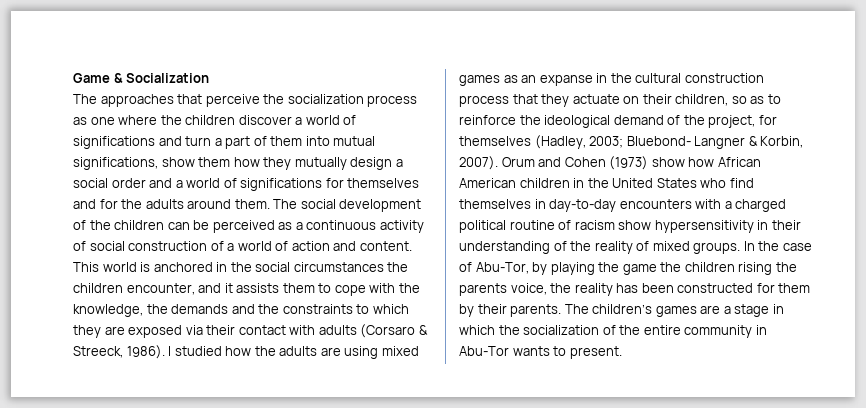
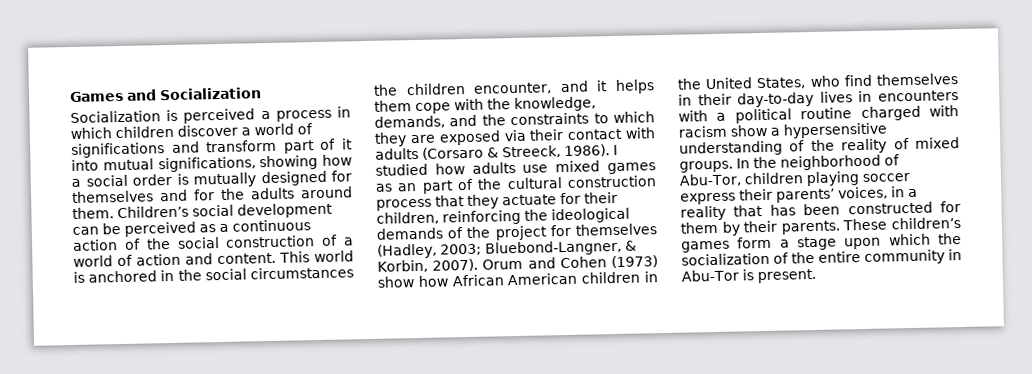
- Game & Socialization
+ Games and Socialization
- The approaches that perceive the socialization process as one where the children discover a world of significations and turn a part of them into mutual significations, show them how they mutually design a social order and a world of significations for themselves and for the adults around them.
+ Socialization is perceived a process in which children discover a world of significations and transform part of it into mutual significations, showing how a social order is mutually designed for themselves and for the adults around them.
- The social development of the children can be perceived as a continuous activity of social construction of a world of action and content.
+ Children’s social development can be perceived as a continuous action of the social construction of a world of action and content.
- This world is anchored in the social circumstances the children encounter, and it assists them to cope with the knowledge, the demands and the constraints to which they are exposed via their contact with adults (Corsaro & Streeck, 1986).
+ This world is anchored in the social circumstances the children encounter, and it helps them cope with the knowledge, demands, and the constraints to which they are exposed via their contact with adults (Corsaro & Streeck, 1986).
- I studied how the adults are using mixed games as an expanse in the cultural construction process that they actuate on their children, so as to reinforce the ideological demand of the project, for themselves (Hadley, 2003; Bluebond- Langner & Korbin, 2007).
+ I studied how adults use mixed games as an part of the cultural construction process that they actuate for their children, reinforcing the ideological demands of the project for themselves (Hadley, 2003; Bluebond-Langner, & Korbin, 2007).
- Orum and Cohen (1973) show how African American children in the United States who find themselves in day-to-day encounters with a charged political routine of racism show hypersensitivity in their understanding of the reality of mixed groups.
+ Orum and Cohen (1973) show how African American children in the United States, who find themselves in their day-to-day lives in encounters with a political routine charged with racism show a hypersensitive understanding of the reality of mixed groups.
- In the case of Abu-Tor, by playing the game the children rising the parents voice, the reality has been constructed for them by their parents.
+ In the neighborhood of Abu-Tor, children playing soccer express their parents’ voices, in a reality that has been constructed for them by their parents.
- The children’s games are a stage in which the socialization of the entire community in Abu-Tor wants to present.
+ These children’s games form a stage upon which the socialization of the entire community in Abu-Tor is present.

